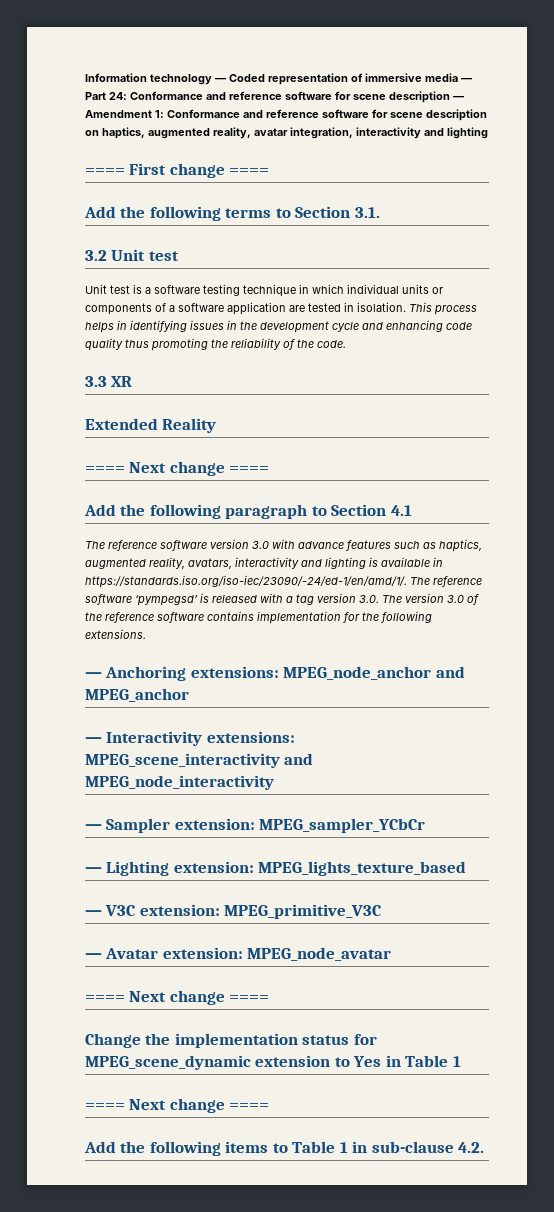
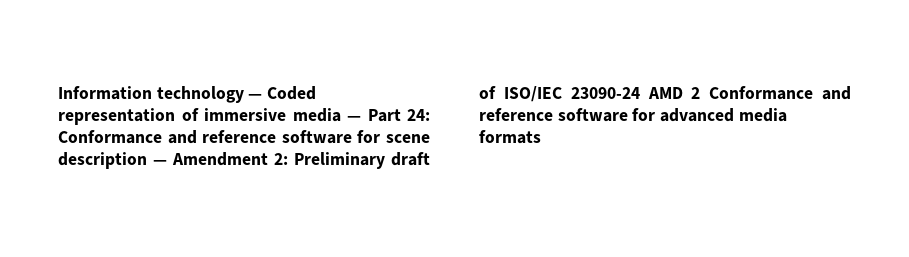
- Information technology — Coded representation of immersive media — Part 24: Conformance and reference software for scene description — Amendment 1: Conformance and reference software for scene description on haptics, augmented reality, avatar integration, interactivity and lighting
- ==== First change ====
- Add the following terms to Section 3.1.
- 3.2 Unit test
- Unit test is a software testing technique in which individual units or components of a software application are tested in isolation. This process helps in identifying issues in the development cycle and enhancing code quality thus promoting the reliability of the code.
- 3.3 XR
- Extended Reality
- ==== Next change ====
- Add the following paragraph to Section 4.1
- The reference software version 3.0 with advance features such as haptics, augmented reality, avatars, interactivity and lighting is available in https://standards.iso.org/iso-iec/23090/-24/ed-1/en/amd/1/. The reference software ‘pympegsd’ is released with a tag version 3.0. The version 3.0 of the reference software contains implementation for the following extensions.
- — Anchoring extensions: MPEG_node_anchor and MPEG_anchor
- — Interactivity extensions: MPEG_scene_interactivity and MPEG_node_interactivity
- — Sampler extension: MPEG_sampler_YCbCr
- — Lighting extension: MPEG_lights_texture_based
- — V3C extension: MPEG_primitive_V3C
- — Avatar extension: MPEG_node_avatar
- ==== Next change ====
- Change the implementation status for MPEG_scene_dynamic extension to Yes in Table 1
- ==== Next change ====
- Add the following items to Table 1 in sub-clause 4.2.
+ Information technology — Coded representation of immersive media — Part 24: Conformance and reference software for scene description — Amendment 2: Preliminary draft of ISO/IEC 23090-24 AMD 2 Conformance and reference software for advanced media formats

